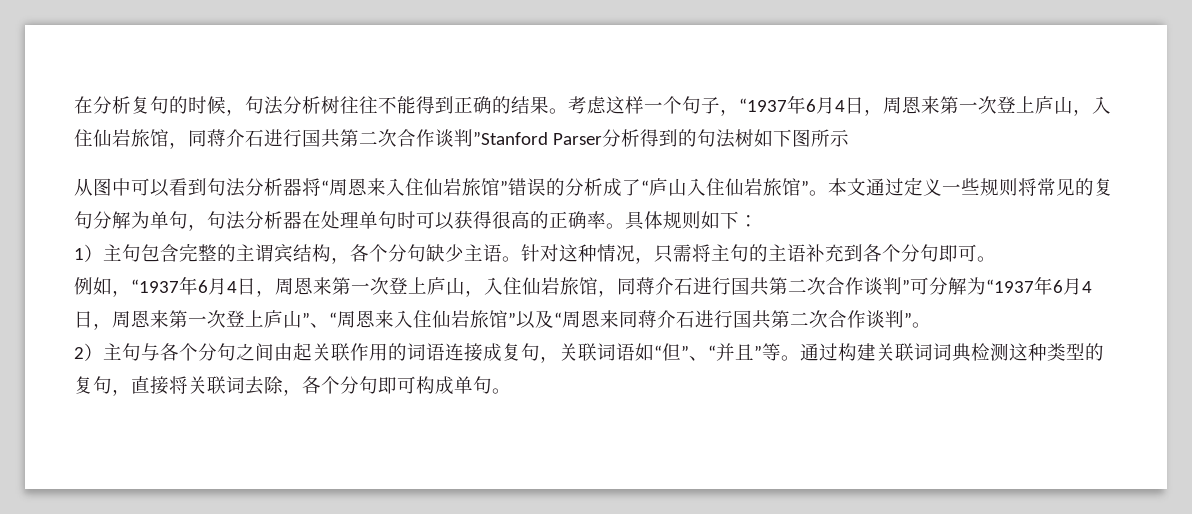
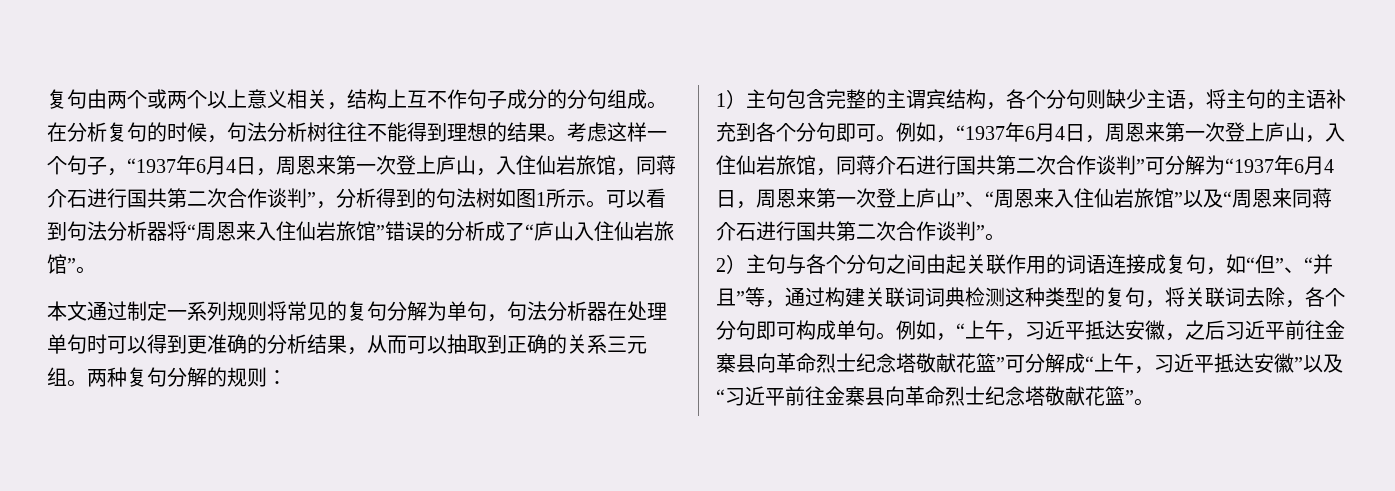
+ 复句由两个或两个以上意义相关，结构上互不作句子成分的分句组成。
- 在分析复句的时候，句法分析树往往不能得到正确的结果。
+ 在分析复句的时候，句法分析树往往不能得到理想的结果。
- 考虑这样一个句子，“1937年6月4日，周恩来第一次登上庐山，入住仙岩旅馆，同蒋介石进行国共第二次合作谈判”Stanford Parser分析得到的句法树如下图所示
- 从图中可以看到句法分析器将“周恩来入住仙岩旅馆”错误的分析成了“庐山入住仙岩旅馆”。本文通过定义一些规则将常见的复句分解为单句，句法分析器在处理单句时可以获得很高的正确率。具体规则如下：
+ 考虑这样一个句子，“1937年6月4日，周恩来第一次登上庐山，入住仙岩旅馆，同蒋介石进行国共第二次合作谈判”，分析得到的句法树如图1所示。可以看到句法分析器将“周恩来入住仙岩旅馆”错误的分析成了“庐山入住仙岩旅馆”。
+ 本文通过制定一系列规则将常见的复句分解为单句，句法分析器在处理单句时可以得到更准确的分析结果，从而可以抽取到正确的关系三元组。两种复句分解的规则：
- 1）主句包含完整的主谓宾结构，各个分句缺少主语。针对这种情况，只需将主句的主语补充到各个分句即可。
- 例如，“1937年6月4日，周恩来第一次登上庐山，入住仙岩旅馆，同蒋介石进行国共第二次合作谈判”可分解为“1937年6月4日，周恩来第一次登上庐山”、“周恩来入住仙岩旅馆”以及“周恩来同蒋介石进行国共第二次合作谈判”。
+ 1）主句包含完整的主谓宾结构，各个分句则缺少主语，将主句的主语补充到各个分句即可。例如，“1937年6月4日，周恩来第一次登上庐山，入住仙岩旅馆，同蒋介石进行国共第二次合作谈判”可分解为“1937年6月4日，周恩来第一次登上庐山”、“周恩来入住仙岩旅馆”以及“周恩来同蒋介石进行国共第二次合作谈判”。
- 2）主句与各个分句之间由起关联作用的词语连接成复句，关联词语如“但”、“并且”等。通过构建关联词词典检测这种类型的复句，直接将关联词去除，各个分句即可构成单句。
+ 2）主句与各个分句之间由起关联作用的词语连接成复句，如“但”、“并且”等，通过构建关联词词典检测这种类型的复句，将关联词去除，各个分句即可构成单句。
+ 例如，“上午，习近平抵达安徽，之后习近平前往金寨县向革命烈士纪念塔敬献花篮”可分解成“上午，习近平抵达安徽”以及“习近平前往金寨县向革命烈士纪念塔敬献花篮”。

